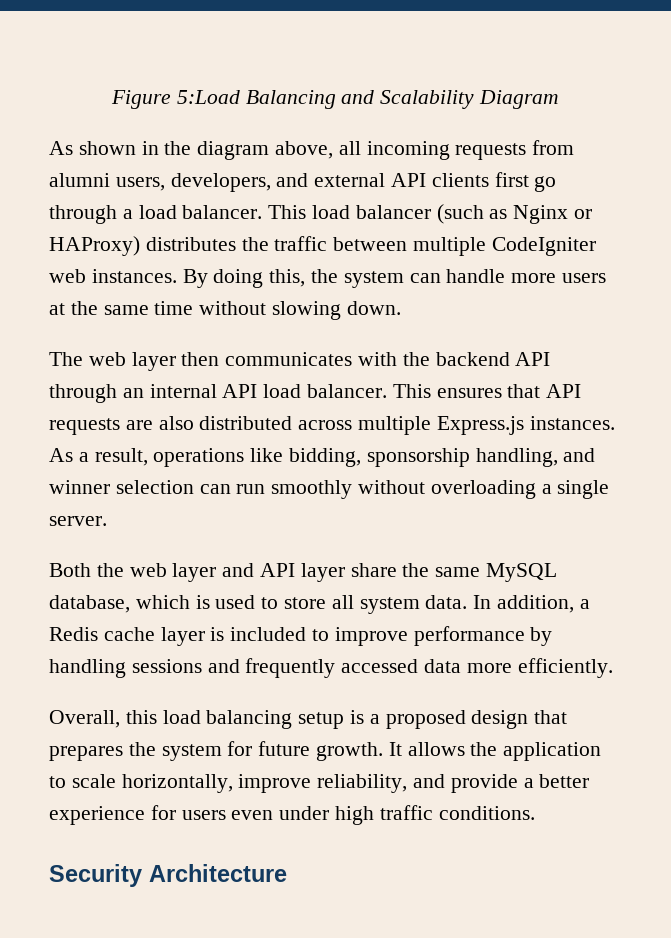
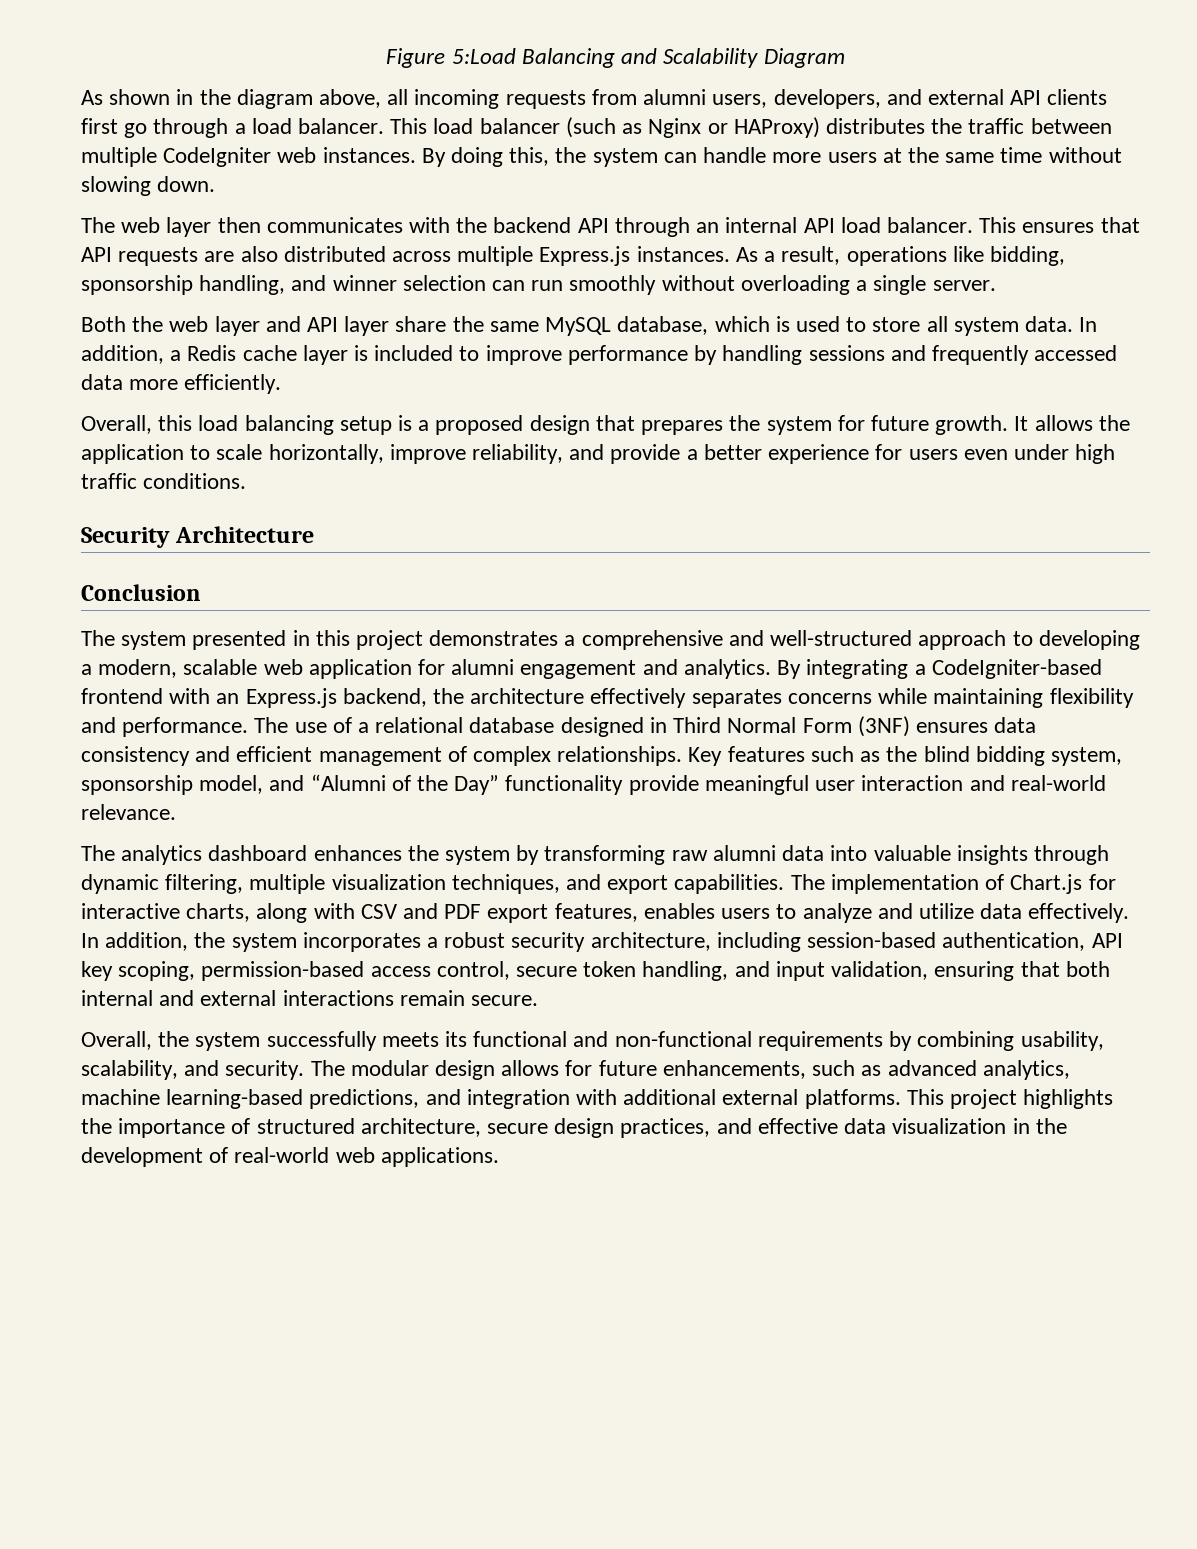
+ Conclusion
+ The system presented in this project demonstrates a comprehensive and well-structured approach to developing a modern, scalable web application for alumni engagement and analytics. By integrating a CodeIgniter-based frontend with an Express.js backend, the architecture effectively separates concerns while maintaining flexibility and performance. The use of a relational database designed in Third Normal Form (3NF) ensures data consistency and efficient management of complex relationships. Key features such as the blind bidding system, sponsorship model, and “Alumni of the Day” functionality provide meaningful user interaction and real-world relevance.
+ The analytics dashboard enhances the system by transforming raw alumni data into valuable insights through dynamic filtering, multiple visualization techniques, and export capabilities. The implementation of Chart.js for interactive charts, along with CSV and PDF export features, enables users to analyze and utilize data effectively. In addition, the system incorporates a robust security architecture, including session-based authentication, API key scoping, permission-based access control, secure token handling, and input validation, ensuring that both internal and external interactions remain secure.
+ Overall, the system successfully meets its functional and non-functional requirements by combining usability, scalability, and security. The modular design allows for future enhancements, such as advanced analytics, machine learning-based predictions, and integration with additional external platforms. This project highlights the importance of structured architecture, secure design practices, and effective data visualization in the development of real-world web applications.

